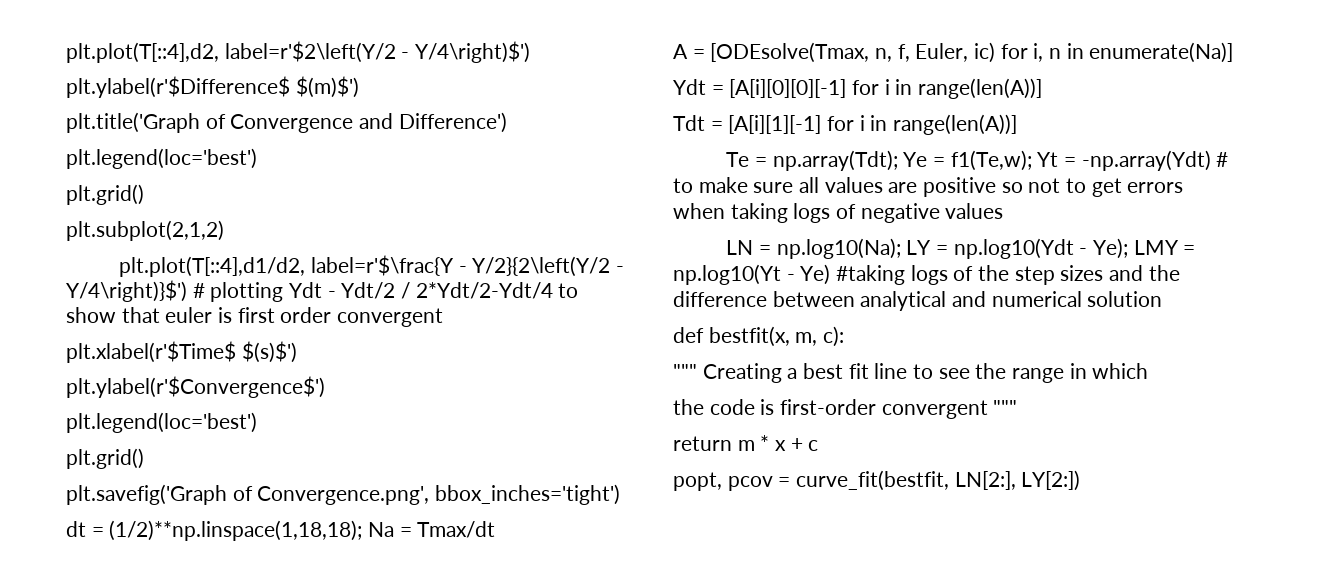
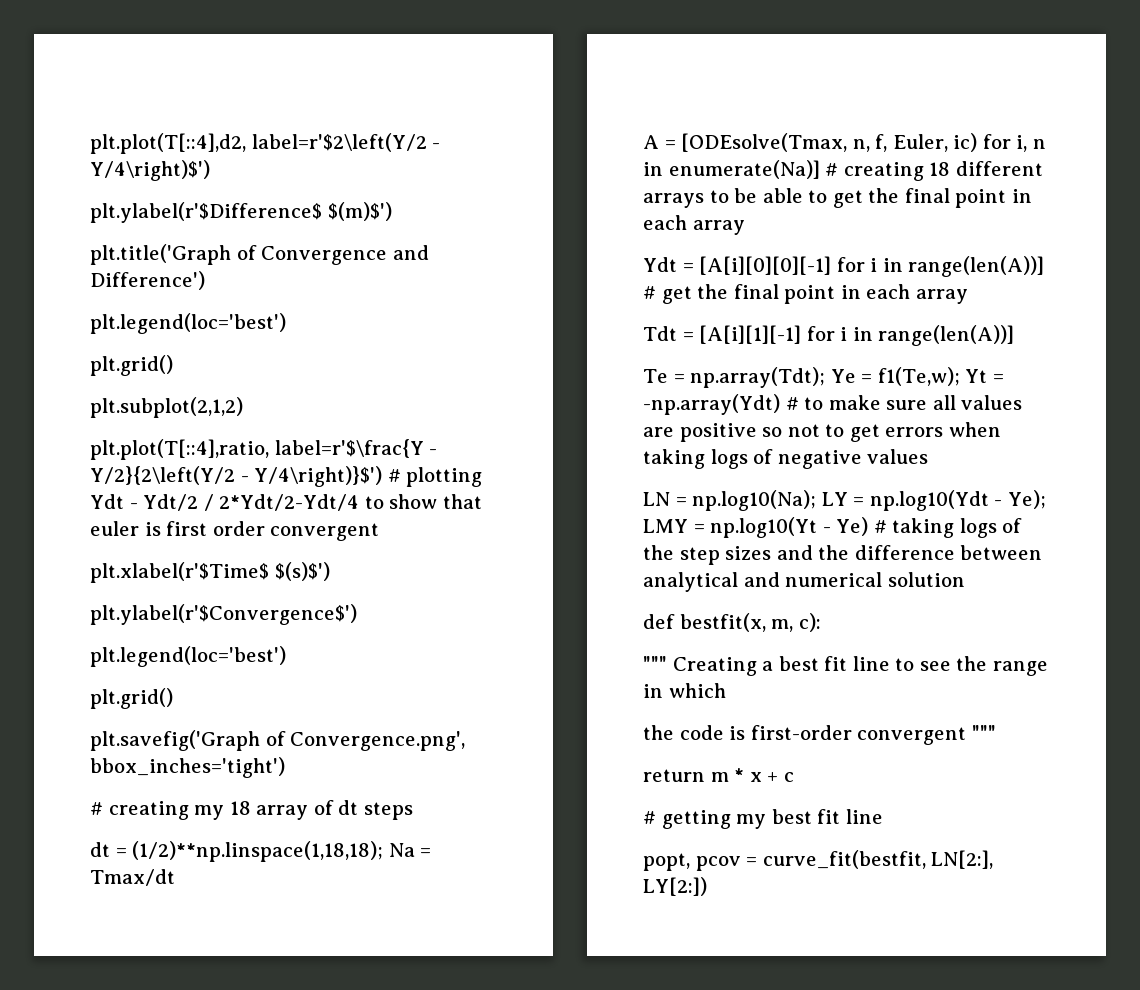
- plt.plot(T[::4],d1/d2, label=r'$\frac{Y - Y/2}{2\left(Y/2 - Y/4\right)}$') # plotting Ydt - Ydt/2 / 2*Ydt/2-Ydt/4 to show that euler is first order convergent
+ plt.plot(T[::4],ratio, label=r'$\frac{Y - Y/2}{2\left(Y/2 - Y/4\right)}$') # plotting Ydt - Ydt/2 / 2*Ydt/2-Ydt/4 to show that euler is first order convergent
+ # creating my 18 array of dt steps
- A = [ODEsolve(Tmax, n, f, Euler, ic) for i, n in enumerate(Na)]
+ A = [ODEsolve(Tmax, n, f, Euler, ic) for i, n in enumerate(Na)] # creating 18 different arrays to be able to get the final point in each array
- Ydt = [A[i][0][0][-1] for i in range(len(A))]
+ Ydt = [A[i][0][0][-1] for i in range(len(A))] # get the final point in each array
- LN = np.log10(Na); LY = np.log10(Ydt - Ye); LMY = np.log10(Yt - Ye) #taking logs of the step sizes and the difference between analytical and numerical solution
+ LN = np.log10(Na); LY = np.log10(Ydt - Ye); LMY = np.log10(Yt - Ye) # taking logs of the step sizes and the difference between analytical and numerical solution
+ # getting my best fit line

